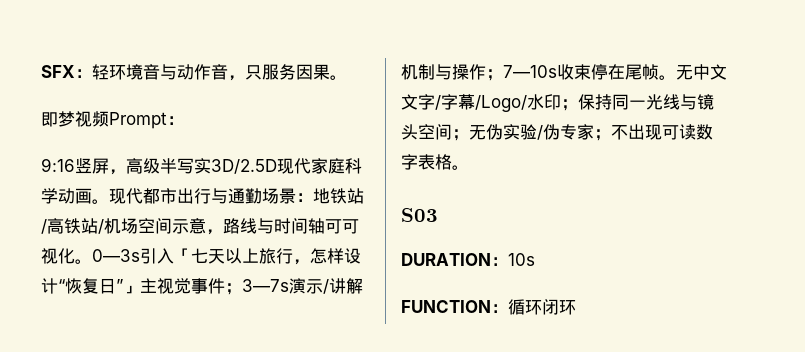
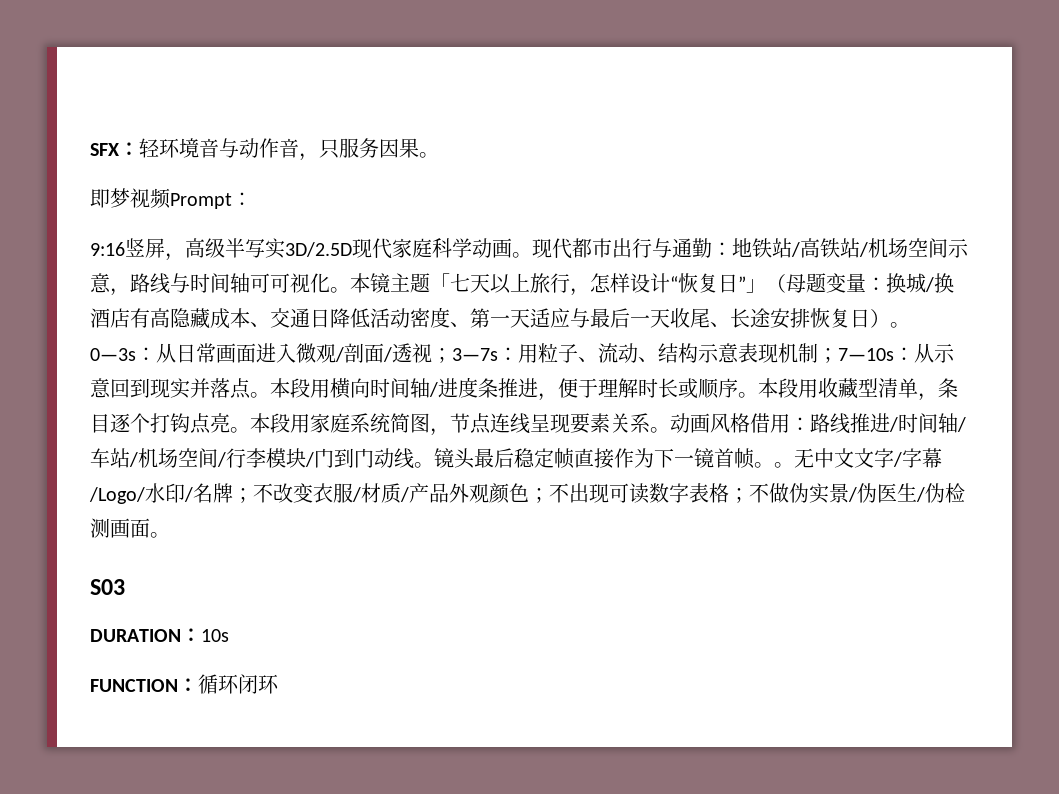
- 现代都市出行与通勤场景：地铁站/高铁站/机场空间示意，路线与时间轴可可视化。
+ 现代都市出行与通勤：地铁站/高铁站/机场空间示意，路线与时间轴可可视化。
- 0—3s引入「七天以上旅行，怎样设计“恢复日”」主视觉事件；3—7s演示/讲解机制与操作；7—10s收束停在尾帧。
+ 本镜主题「七天以上旅行，怎样设计“恢复日”」（母题变量：换城/换酒店有高隐藏成本、交通日降低活动密度、第一天适应与最后一天收尾、长途安排恢复日）。0—3s：从日常画面进入微观/剖面/透视；3—7s：用粒子、流动、结构示意表现机制；7—10s：从示意回到现实并落点。本段用横向时间轴/进度条推进，便于理解时长或顺序。本段用收藏型清单，条目逐个打钩点亮。本段用家庭系统简图，节点连线呈现要素关系。动画风格借用：路线推进/时间轴/车站/机场空间/行李模块/门到门动线。镜头最后稳定帧直接作为下一镜首帧。。
- 无中文文字/字幕/Logo/水印；保持同一光线与镜头空间；无伪实验/伪专家；不出现可读数字表格。
+ 无中文文字/字幕/Logo/水印/名牌；不改变衣服/材质/产品外观颜色；不出现可读数字表格；不做伪实景/伪医生/伪检测画面。

